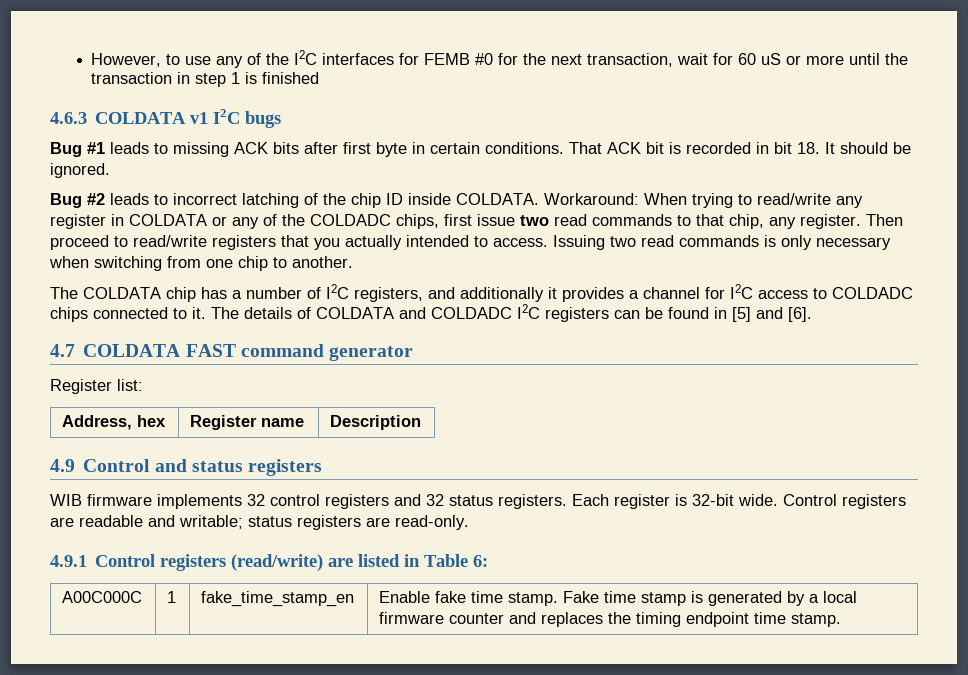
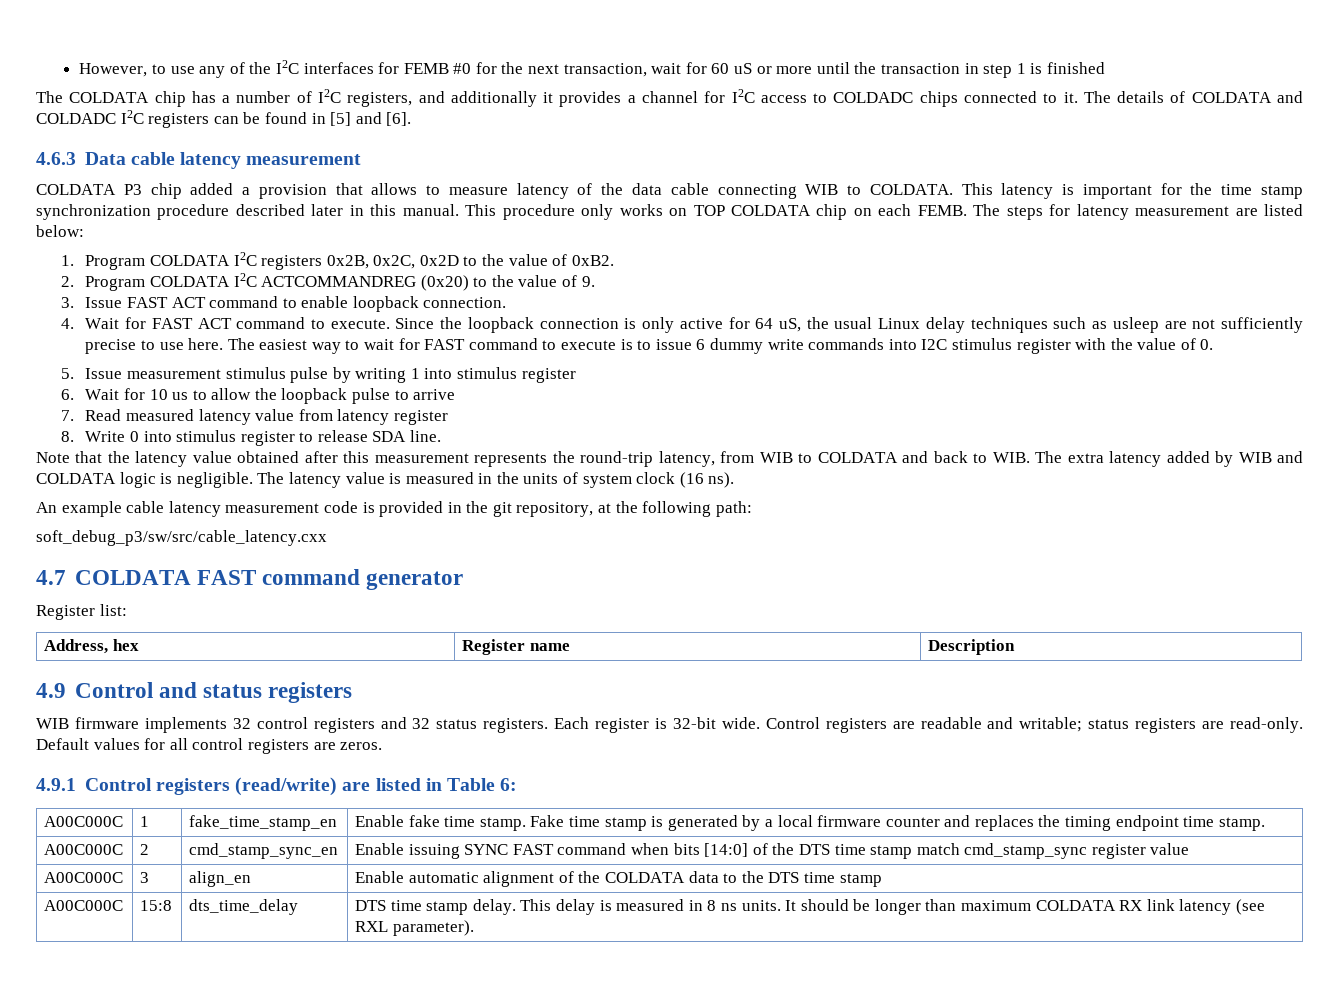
- 4.6.3 COLDATA v1 I2C bugs
- Bug #1 leads to missing ACK bits after first byte in certain conditions. That ACK bit is recorded in bit 18. It should be ignored.
- Bug #2 leads to incorrect latching of the chip ID inside COLDATA. Workaround: When trying to read/write any register in COLDATA or any of the COLDADC chips, first issue two read commands to that chip, any register. Then proceed to read/write registers that you actually intended to access. Issuing two read commands is only necessary when switching from one chip to another.
+ 4.6.3 Data cable latency measurement
+ COLDATA P3 chip added a provision that allows to measure latency of the data cable connecting WIB to COLDATA. This latency is important for the time stamp synchronization procedure described later in this manual. This procedure only works on TOP COLDATA chip on each FEMB. The steps for latency measurement are listed below:
+ 1. Program COLDATA I2C registers 0x2B, 0x2C, 0x2D to the value of 0xB2.
+ 2. Program COLDATA I2C ACTCOMMANDREG (0x20) to the value of 9.
+ 3. Issue FAST ACT command to enable loopback connection.
+ 4. Wait for FAST ACT command to execute. Since the loopback connection is only active for 64 uS, the usual Linux delay techniques such as usleep are not sufficiently precise to use here. The easiest way to wait for FAST command to execute is to issue 6 dummy write commands into I2C stimulus register with the value of 0.
+ 5. Issue measurement stimulus pulse by writing 1 into stimulus register
+ 6. Wait for 10 us to allow the loopback pulse to arrive
+ 7. Read measured latency value from latency register
+ 8. Write 0 into stimulus register to release SDA line.
+ Note that the latency value obtained after this measurement represents the round-trip latency, from WIB to COLDATA and back to WIB. The extra latency added by WIB and COLDATA logic is negligible. The latency value is measured in the units of system clock (16 ns).
+ An example cable latency measurement code is provided in the git repository, at the following path:
+ soft_debug_p3/sw/src/cable_latency.cxx
+ Default values for all control registers are zeros.
+ A00C000C | 2 | cmd_stamp_sync_en | Enable issuing SYNC FAST command when bits [14:0] of the DTS time stamp match cmd_stamp_sync register value
+ A00C000C | 3 | align_en | Enable automatic alignment of the COLDATA data to the DTS time stamp
+ A00C000C | 15:8 | dts_time_delay | DTS time stamp delay. This delay is measured in 8 ns units. It should be longer than maximum COLDATA RX link latency (see RXL parameter).

